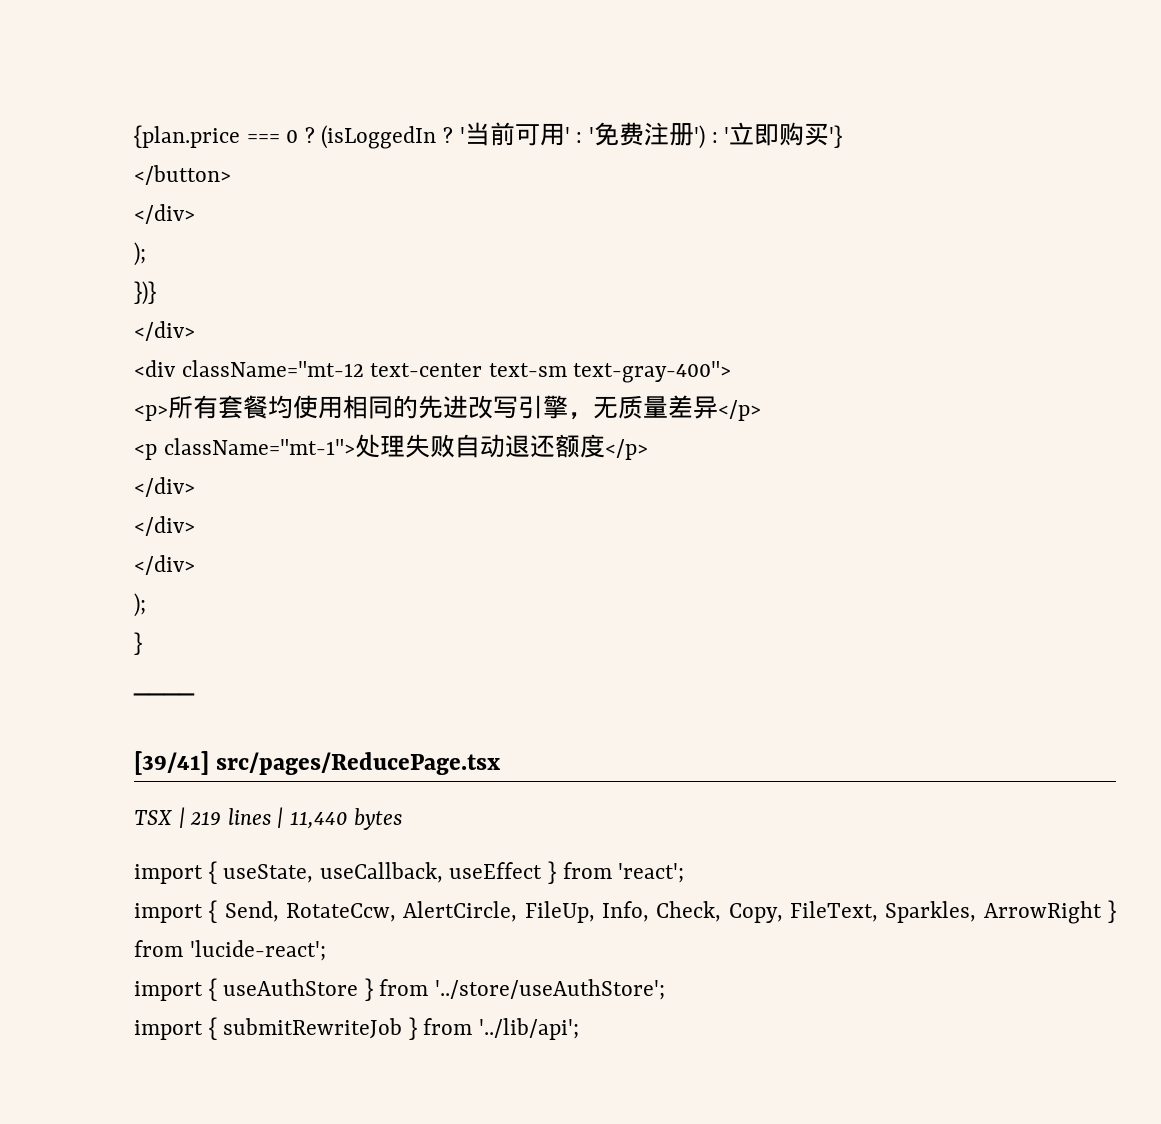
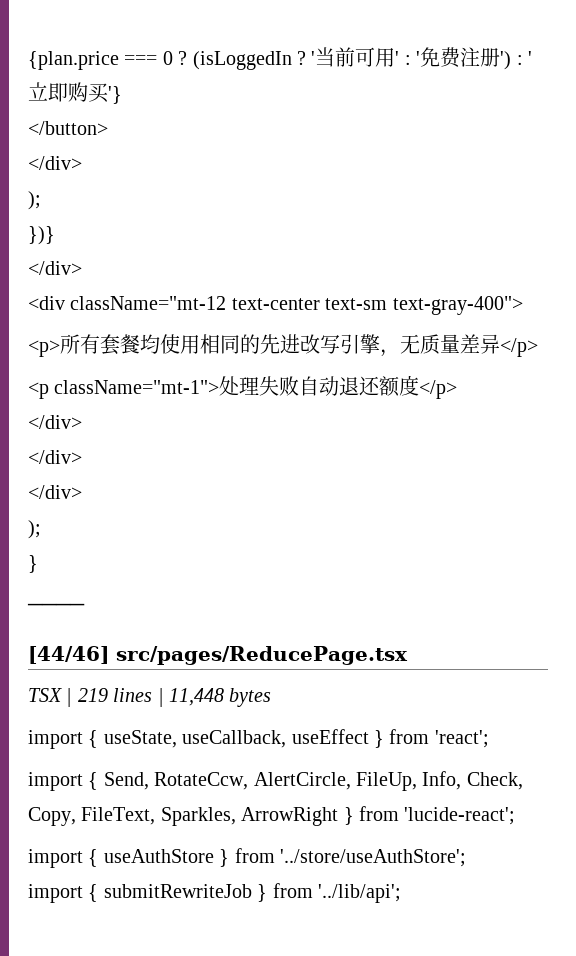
- [39/41] src/pages/ReducePage.tsx
+ [44/46] src/pages/ReducePage.tsx
- TSX | 219 lines | 11,440 bytes
+ TSX | 219 lines | 11,448 bytes

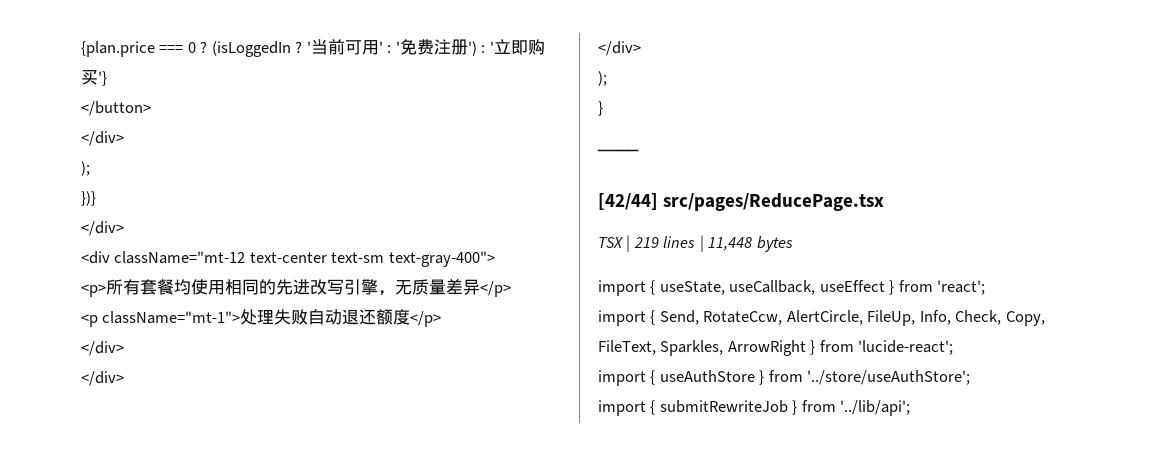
- [44/46] src/pages/ReducePage.tsx
+ [42/44] src/pages/ReducePage.tsx

